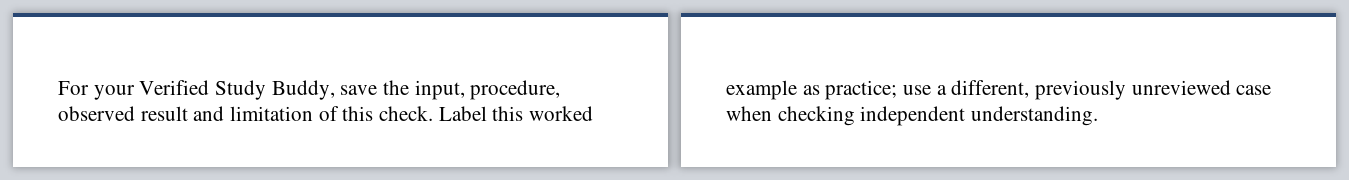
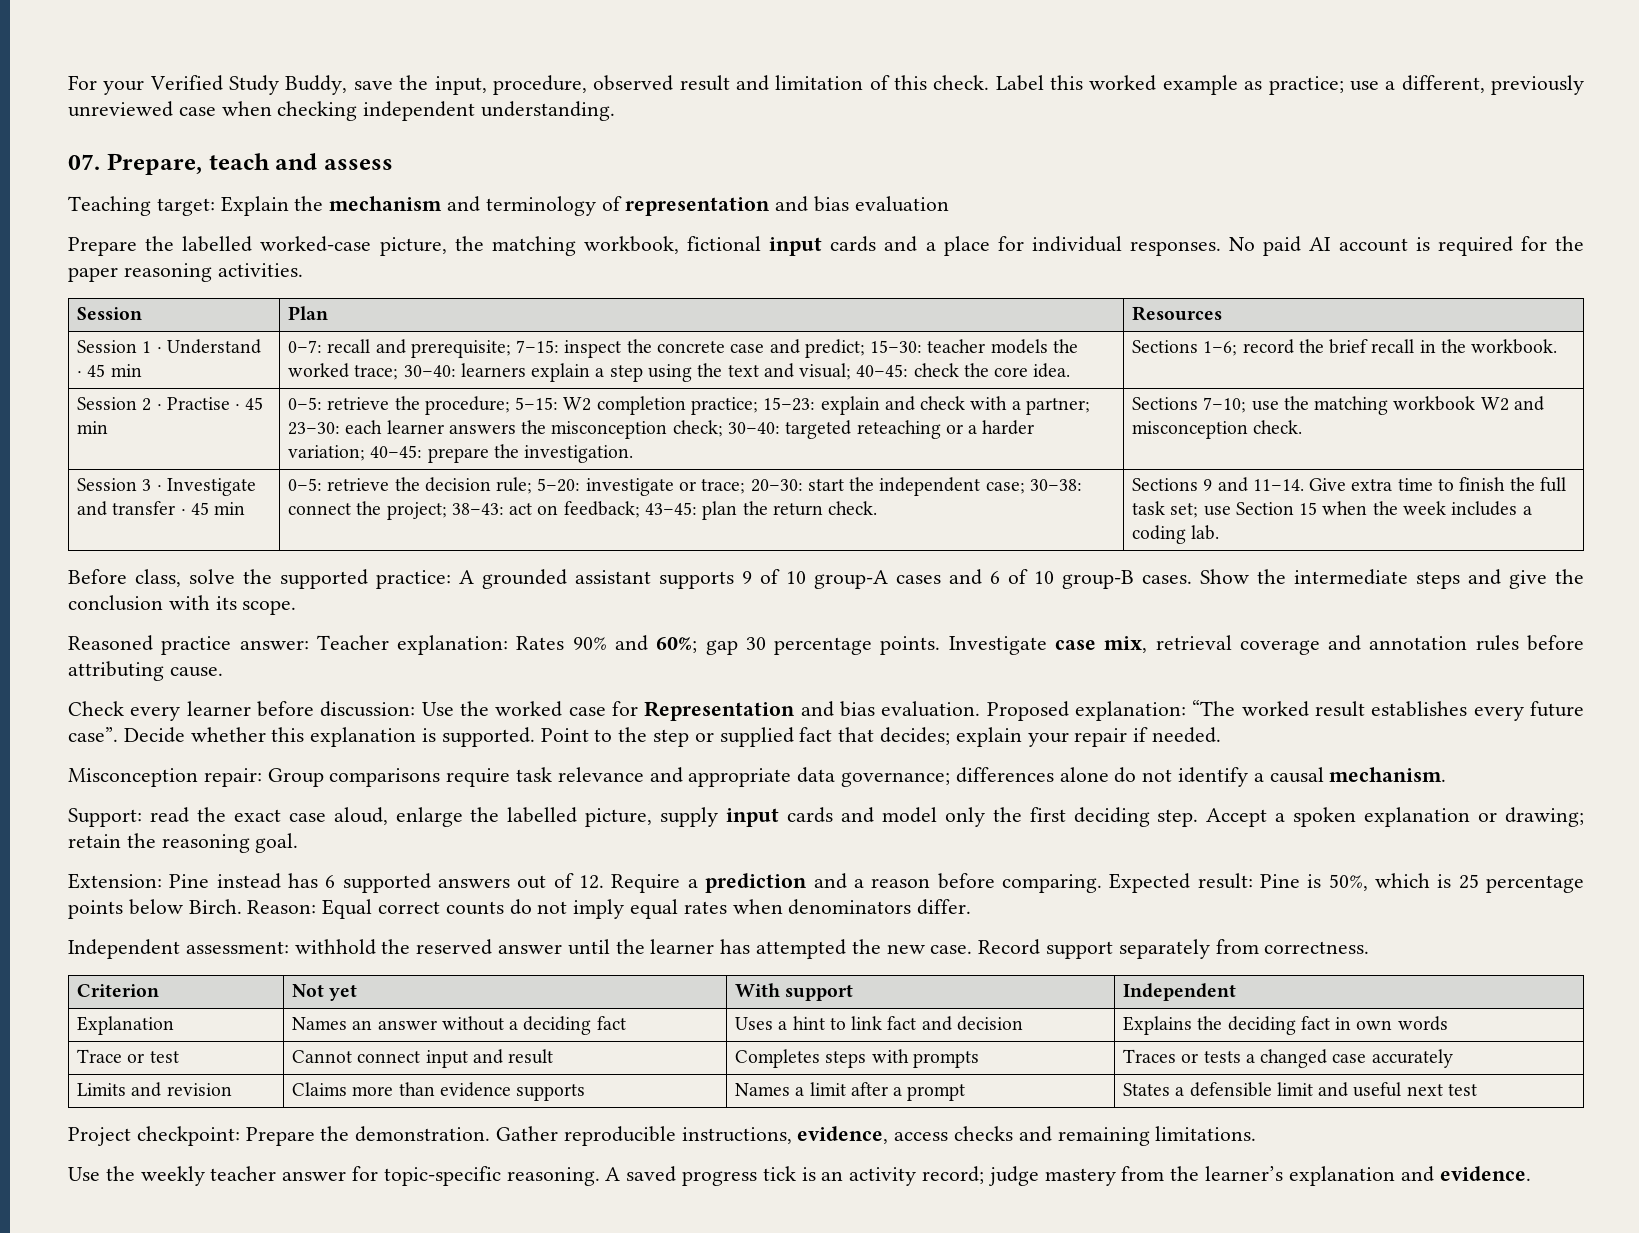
+ 07. Prepare, teach and assess
+ Teaching target: Explain the mechanism and terminology of representation and bias evaluation
+ Prepare the labelled worked-case picture, the matching workbook, fictional input cards and a place for individual responses. No paid AI account is required for the paper reasoning activities.
+ Session | Plan | Resources
+ Session 1 · Understand · 45 min | 0–7: recall and prerequisite; 7–15: inspect the concrete case and predict; 15–30: teacher models the worked trace; 30–40: learners explain a step using the text and visual; 40–45: check the core idea. | Sections 1–6; record the brief recall in the workbook.
+ Session 2 · Practise · 45 min | 0–5: retrieve the procedure; 5–15: W2 completion practice; 15–23: explain and check with a partner; 23–30: each learner answers the misconception check; 30–40: targeted reteaching or a harder variation; 40–45: prepare the investigation. | Sections 7–10; use the matching workbook W2 and misconception check.
+ Session 3 · Investigate and transfer · 45 min | 0–5: retrieve the decision rule; 5–20: investigate or trace; 20–30: start the independent case; 30–38: connect the project; 38–43: act on feedback; 43–45: plan the return check. | Sections 9 and 11–14. Give extra time to finish the full task set; use Section 15 when the week includes a coding lab.
+ Before class, solve the supported practice: A grounded assistant supports 9 of 10 group-A cases and 6 of 10 group-B cases. Show the intermediate steps and give the conclusion with its scope.
+ Reasoned practice answer: Teacher explanation: Rates 90% and 60%; gap 30 percentage points. Investigate case mix, retrieval coverage and annotation rules before attributing cause.
+ Check every learner before discussion: Use the worked case for Representation and bias evaluation. Proposed explanation: “The worked result establishes every future case”. Decide whether this explanation is supported. Point to the step or supplied fact that decides; explain your repair if needed.
+ Misconception repair: Group comparisons require task relevance and appropriate data governance; differences alone do not identify a causal mechanism.
+ Support: read the exact case aloud, enlarge the labelled picture, supply input cards and model only the first deciding step. Accept a spoken explanation or drawing; retain the reasoning goal.
+ Extension: Pine instead has 6 supported answers out of 12. Require a prediction and a reason before comparing. Expected result: Pine is 50%, which is 25 percentage points below Birch. Reason: Equal correct counts do not imply equal rates when denominators differ.
+ Independent assessment: withhold the reserved answer until the learner has attempted the new case. Record support separately from correctness.
+ Criterion | Not yet | With support | Independent
+ Explanation | Names an answer without a deciding fact | Uses a hint to link fact and decision | Explains the deciding fact in own words
+ Trace or test | Cannot connect input and result | Completes steps with prompts | Traces or tests a changed case accurately
+ Limits and revision | Claims more than evidence supports | Names a limit after a prompt | States a defensible limit and useful next test
+ Project checkpoint: Prepare the demonstration. Gather reproducible instructions, evidence, access checks and remaining limitations.
+ Use the weekly teacher answer for topic-specific reasoning. A saved progress tick is an activity record; judge mastery from the learner’s explanation and evidence.

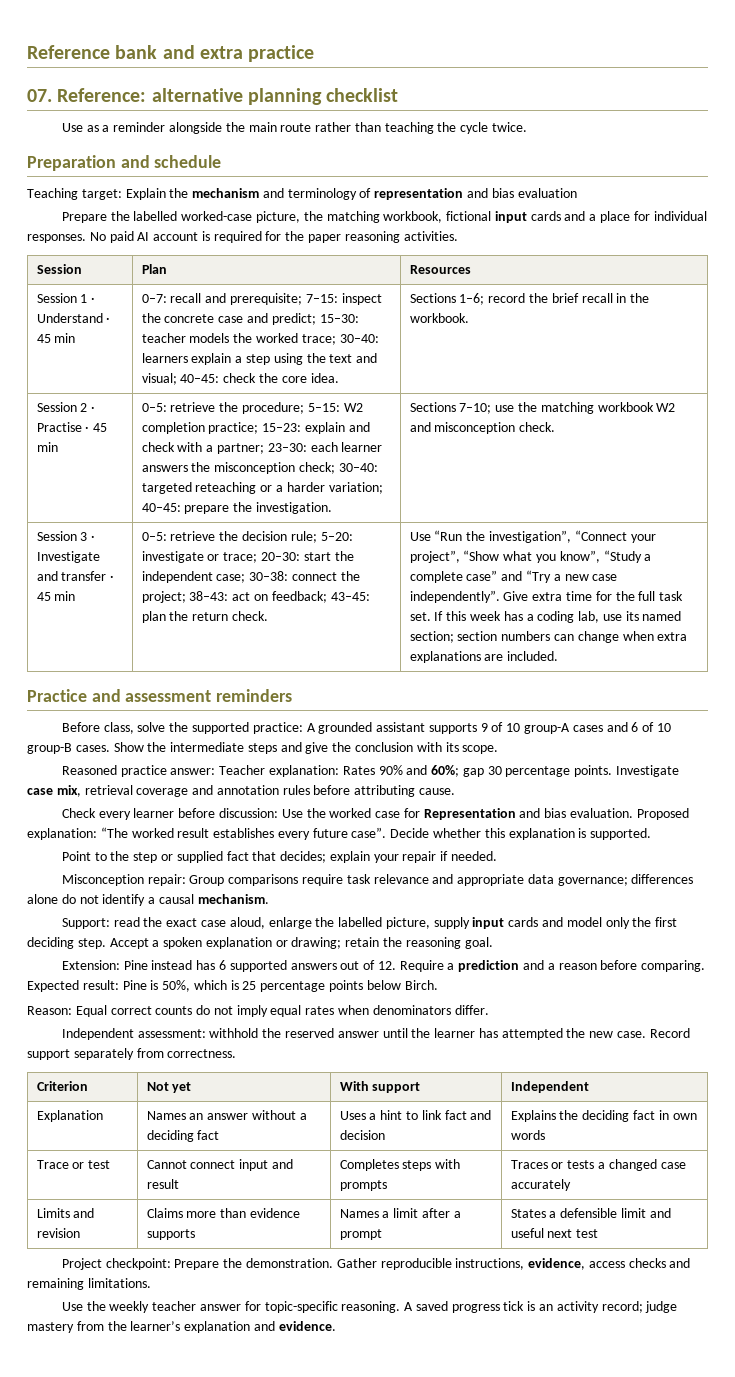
- For your Verified Study Buddy, save the input, procedure, observed result and limitation of this check. Label this worked example as practice; use a different, previously unreviewed case when checking independent understanding.
- 07. Prepare, teach and assess
+ Reference bank and extra practice
+ 07. Reference: alternative planning checklist
+ Use as a reminder alongside the main route rather than teaching the cycle twice.
+ Preparation and schedule
- Sections 9 and 11–14.
+ Use “Run the investigation”, “Connect your project”, “Show what you know”, “Study a complete case” and “Try a new case independently”.
- Give extra time to finish the full task set; use Section 15 when the week includes a coding lab.
+ Give extra time for the full task set. If this week has a coding lab, use its named section; section numbers can change when extra explanations are included.
+ Practice and assessment reminders
- Decide whether this explanation is supported. Point to the step or supplied fact that decides; explain your repair if needed.
+ Decide whether this explanation is supported.
+ Point to the step or supplied fact that decides; explain your repair if needed.
- Expected result: Pine is 50%, which is 25 percentage points below Birch. Reason: Equal correct counts do not imply equal rates when denominators differ.
+ Expected result: Pine is 50%, which is 25 percentage points below Birch.
+ Reason: Equal correct counts do not imply equal rates when denominators differ.

